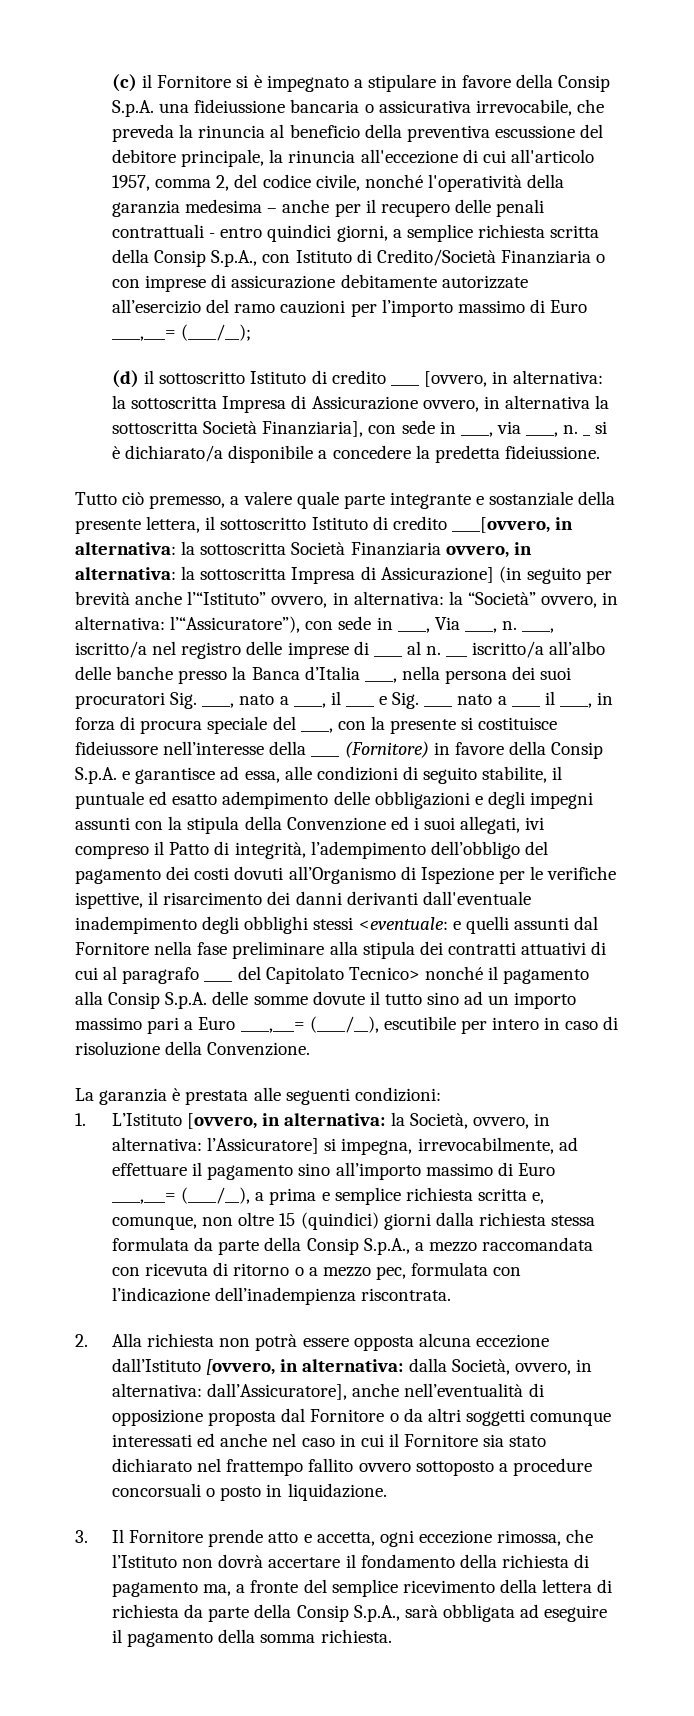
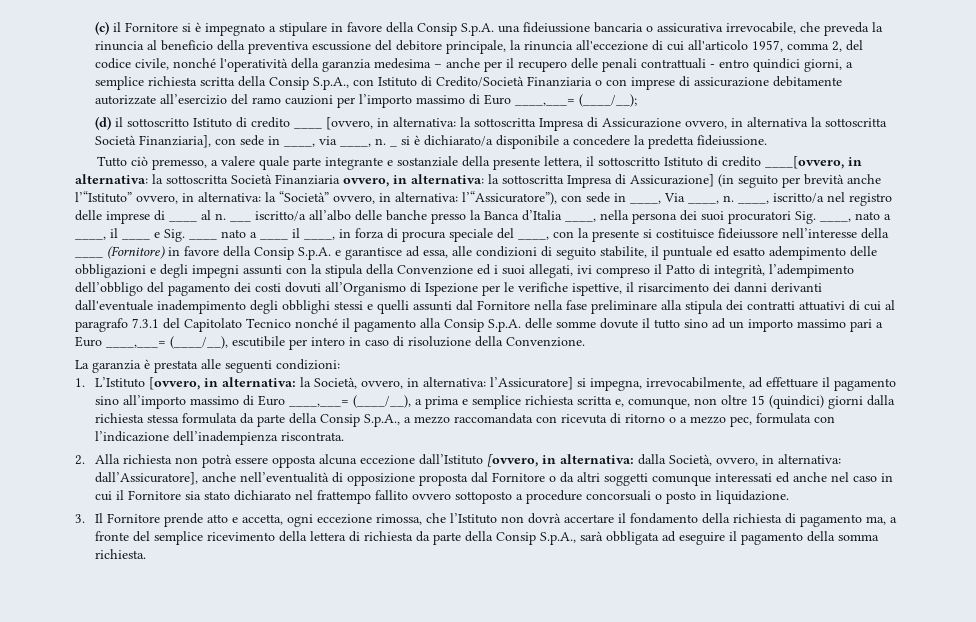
- ___ iscritto/a all’albo delle banche presso la Banca d’Italia ____, nella persona dei suoi procuratori Sig. ____, nato a ____, il ____ e Sig. ____ nato a ____ il ____, in forza di procura speciale del ____, con la presente si costituisce fideiussore nell’interesse della ____ (Fornitore) in favore della Consip S.p.A. e garantisce ad essa, alle condizioni di seguito stabilite, il puntuale ed esatto adempimento delle obbligazioni e degli impegni assunti con la stipula della Convenzione ed i suoi allegati, ivi compreso il Patto di integrità, l’adempimento dell’obbligo del pagamento dei costi dovuti all’Organismo di Ispezione per le verifiche ispettive, il risarcimento dei danni derivanti dall'eventuale inadempimento degli obblighi stessi <eventuale: e quelli assunti dal Fornitore nella fase preliminare alla stipula dei contratti attuativi di cui al paragrafo ____ del Capitolato Tecnico> nonché il pagamento alla Consip S.p.A. delle somme dovute il tutto sino ad un importo massimo pari a Euro ____,___= (____/__), escutibile per intero in caso di risoluzione della Convenzione.
+ ___ iscritto/a all’albo delle banche presso la Banca d’Italia ____, nella persona dei suoi procuratori Sig. ____, nato a ____, il ____ e Sig. ____ nato a ____ il ____, in forza di procura speciale del ____, con la presente si costituisce fideiussore nell’interesse della ____ (Fornitore) in favore della Consip S.p.A. e garantisce ad essa, alle condizioni di seguito stabilite, il puntuale ed esatto adempimento delle obbligazioni e degli impegni assunti con la stipula della Convenzione ed i suoi allegati, ivi compreso il Patto di integrità, l’adempimento dell’obbligo del pagamento dei costi dovuti all’Organismo di Ispezione per le verifiche ispettive, il risarcimento dei danni derivanti dall'eventuale inadempimento degli obblighi stessi e quelli assunti dal Fornitore nella fase preliminare alla stipula dei contratti attuativi di cui al paragrafo 7.3.1 del Capitolato Tecnico nonché il pagamento alla Consip S.p.A. delle somme dovute il tutto sino ad un importo massimo pari a Euro ____,___= (____/__), escutibile per intero in caso di risoluzione della Convenzione.

